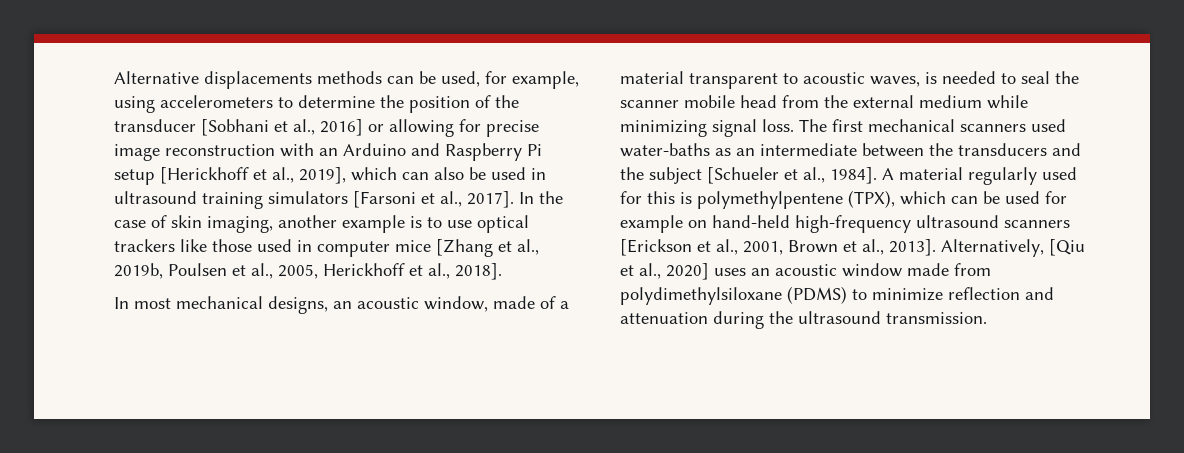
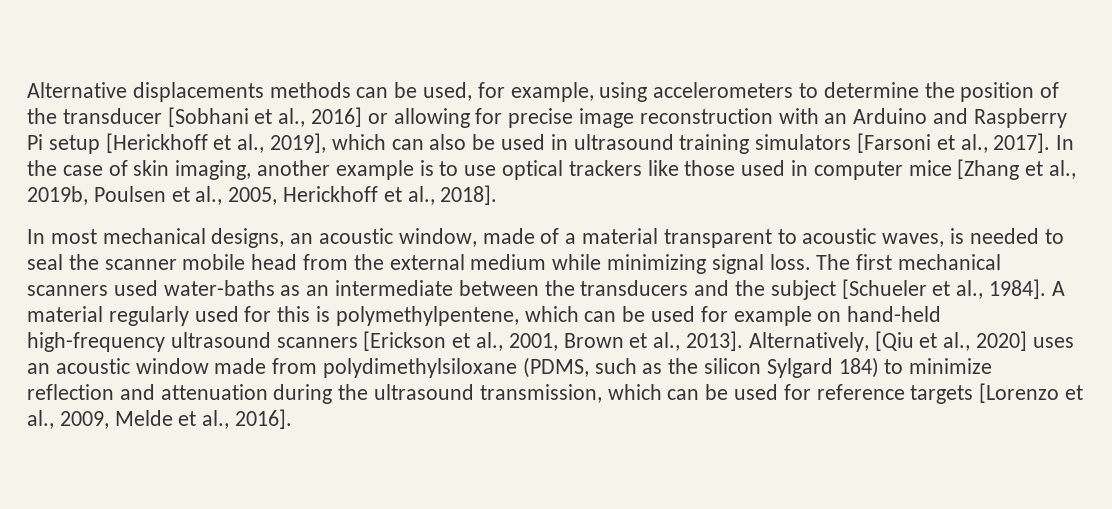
- A material regularly used for this is polymethylpentene (TPX), which can be used for example on hand-held high-frequency ultrasound scanners [Erickson et al., 2001, Brown et al., 2013].
+ A material regularly used for this is polymethylpentene, which can be used for example on hand-held high-frequency ultrasound scanners [Erickson et al., 2001, Brown et al., 2013].
- Alternatively, [Qiu et al., 2020] uses an acoustic window made from polydimethylsiloxane (PDMS) to minimize reflection and attenuation during the ultrasound transmission.
+ Alternatively, [Qiu et al., 2020] uses an acoustic window made from polydimethylsiloxane (PDMS, such as the silicon Sylgard 184) to minimize reflection and attenuation during the ultrasound transmission, which can be used for reference targets [Lorenzo et al., 2009, Melde et al., 2016].

